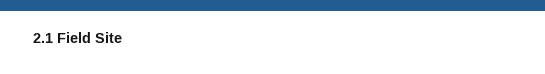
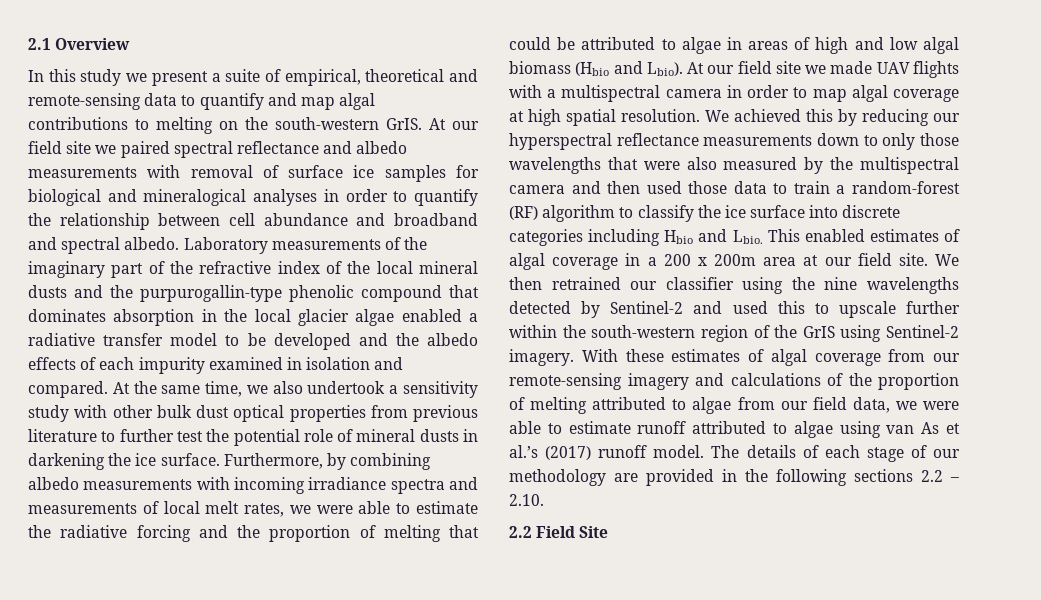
- 2.1 Field Site
+ 2.1 Overview
+ In this study we present a suite of empirical, theoretical and remote-sensing data to quantify and map algal contributions to melting on the south-western GrIS. At our field site we paired spectral reflectance and albedo measurements with removal of surface ice samples for biological and mineralogical analyses in order to quantify the relationship between cell abundance and broadband and spectral albedo. Laboratory measurements of the imaginary part of the refractive index of the local mineral dusts and the purpurogallin-type phenolic compound that dominates absorption in the local glacier algae enabled a radiative transfer model to be developed and the albedo effects of each impurity examined in isolation and compared. At the same time, we also undertook a sensitivity study with other bulk dust optical properties from previous literature to further test the potential role of mineral dusts in darkening the ice surface. Furthermore, by combining albedo measurements with incoming irradiance spectra and measurements of local melt rates, we were able to estimate the radiative forcing and the proportion of melting that could be attributed to algae in areas of high and low algal biomass (Hbio and Lbio). At our field site we made UAV flights with a multispectral camera in order to map algal coverage at high spatial resolution. We achieved this by reducing our hyperspectral reflectance measurements down to only those wavelengths that were also measured by the multispectral camera and then used those data to train a random-forest (RF) algorithm to classify the ice surface into discrete categories including Hbio and Lbio. This enabled estimates of algal coverage in a 200 x 200m area at our field site. We then retrained our classifier using the nine wavelengths detected by Sentinel-2 and used this to upscale further within the south-western region of the GrIS using Sentinel-2 imagery. With these estimates of algal coverage from our remote-sensing imagery and calculations of the proportion of melting attributed to algae from our field data, we were able to estimate runoff attributed to algae using van As et al.’s (2017) runoff model. The details of each stage of our methodology are provided in the following sections 2.2 – 2.10.
+ 2.2 Field Site

